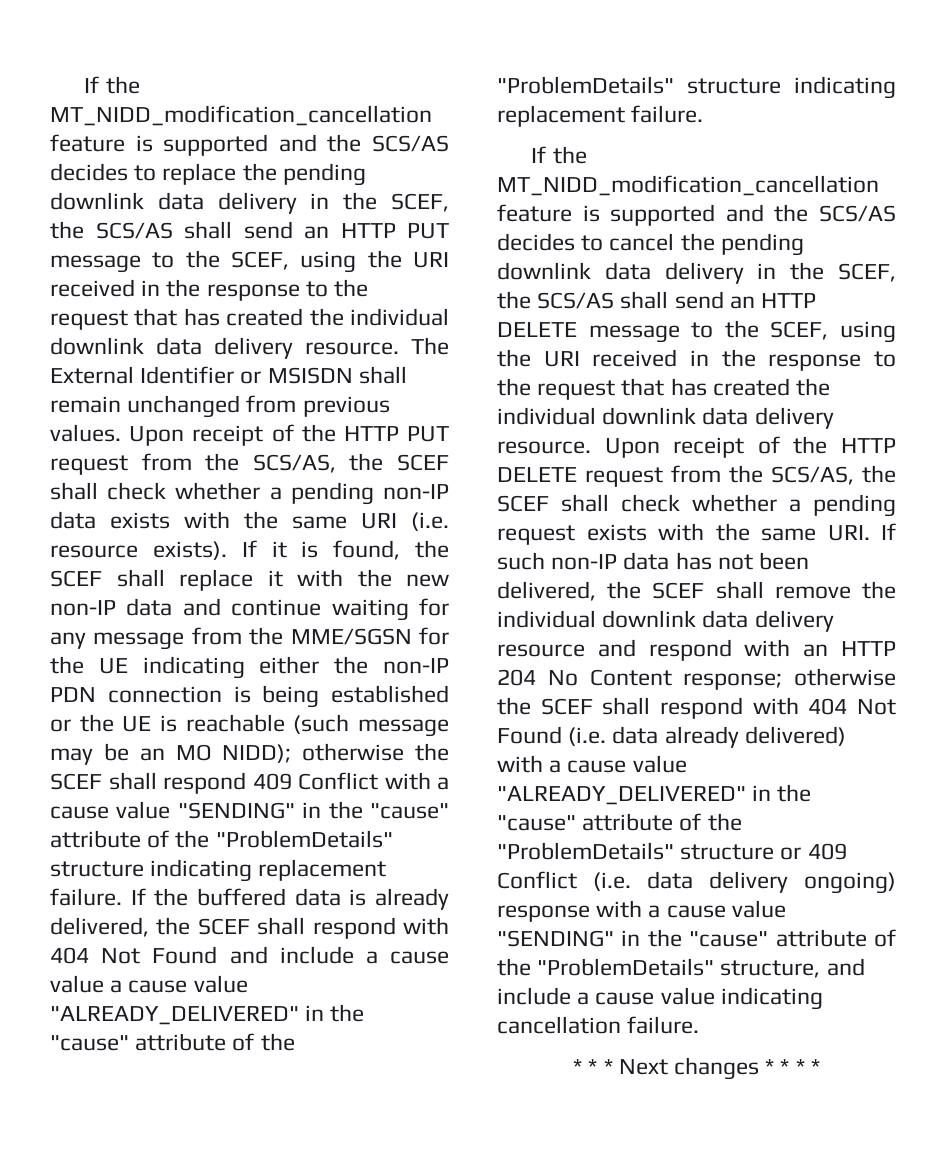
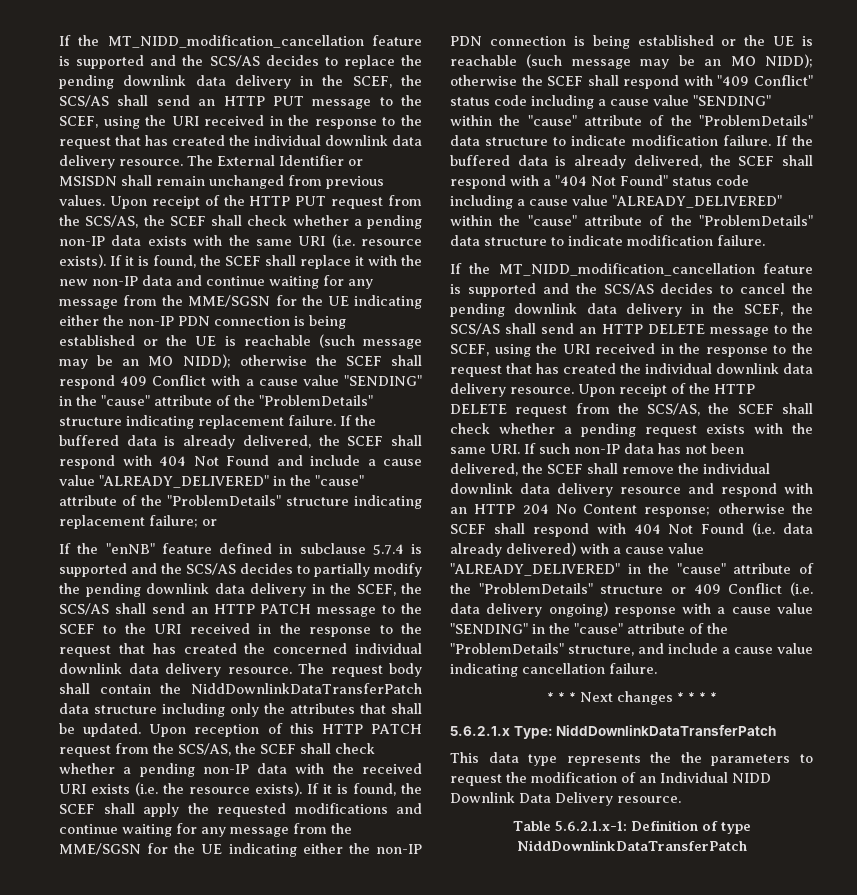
- If the buffered data is already delivered, the SCEF shall respond with 404 Not Found and include a cause value a cause value "ALREADY_DELIVERED" in the "cause" attribute of the "ProblemDetails" structure indicating replacement failure.
+ If the buffered data is already delivered, the SCEF shall respond with 404 Not Found and include a cause value "ALREADY_DELIVERED" in the "cause" attribute of the "ProblemDetails" structure indicating replacement failure; or
+ If the "enNB" feature defined in subclause 5.7.4 is supported and the SCS/AS decides to partially modify the pending downlink data delivery in the SCEF, the SCS/AS shall send an HTTP PATCH message to the SCEF to the URI received in the response to the request that has created the concerned individual downlink data delivery resource. The request body shall contain the NiddDownlinkDataTransferPatch data structure including only the attributes that shall be updated. Upon reception of this HTTP PATCH request from the SCS/AS, the SCEF shall check whether a pending non-IP data with the received URI exists (i.e. the resource exists). If it is found, the SCEF shall apply the requested modifications and continue waiting for any message from the MME/SGSN for the UE indicating either the non-IP PDN connection is being established or the UE is reachable (such message may be an MO NIDD); otherwise the SCEF shall respond with "409 Conflict" status code including a cause value "SENDING" within the "cause" attribute of the "ProblemDetails" data structure to indicate modification failure. If the buffered data is already delivered, the SCEF shall respond with a "404 Not Found" status code including a cause value "ALREADY_DELIVERED" within the "cause" attribute of the "ProblemDetails" data structure to indicate modification failure.
+ 5.6.2.1.x Type: NiddDownlinkDataTransferPatch
+ This data type represents the the parameters to request the modification of an Individual NIDD Downlink Data Delivery resource.
+ Table 5.6.2.1.x-1: Definition of type NiddDownlinkDataTransferPatch

